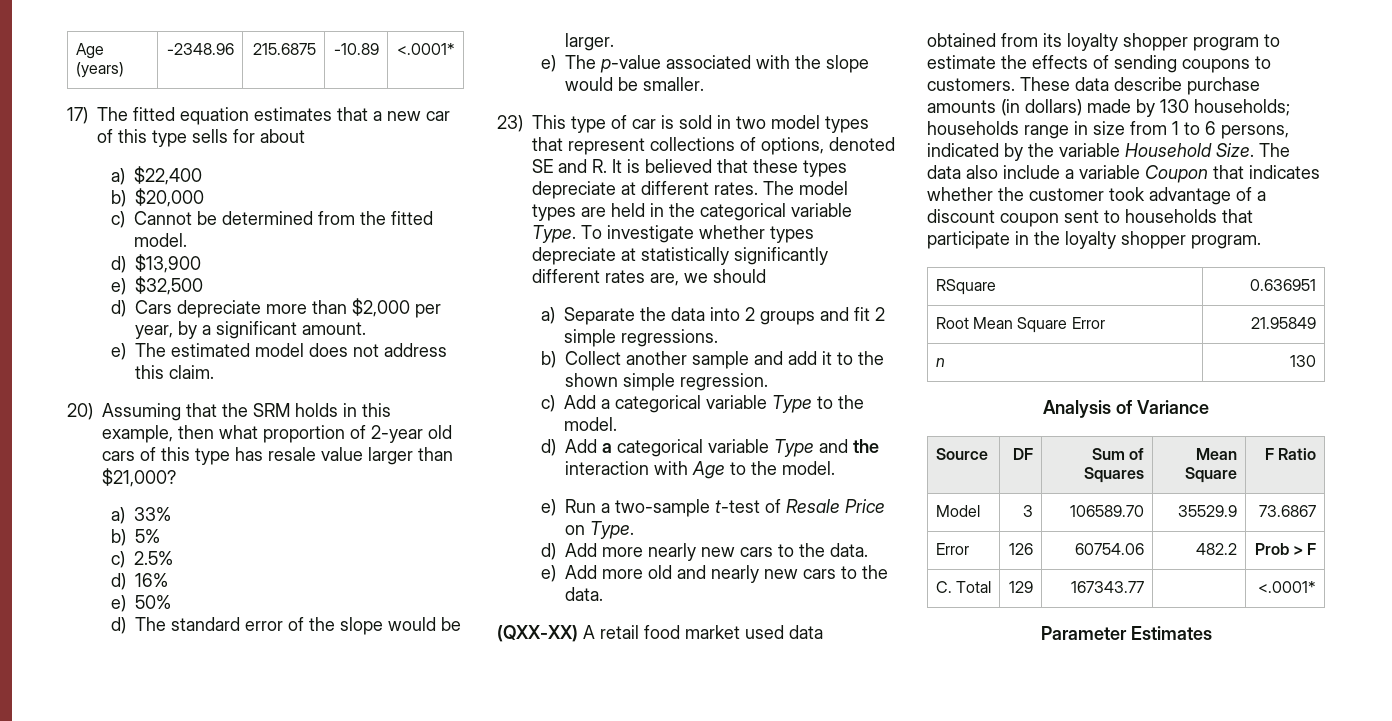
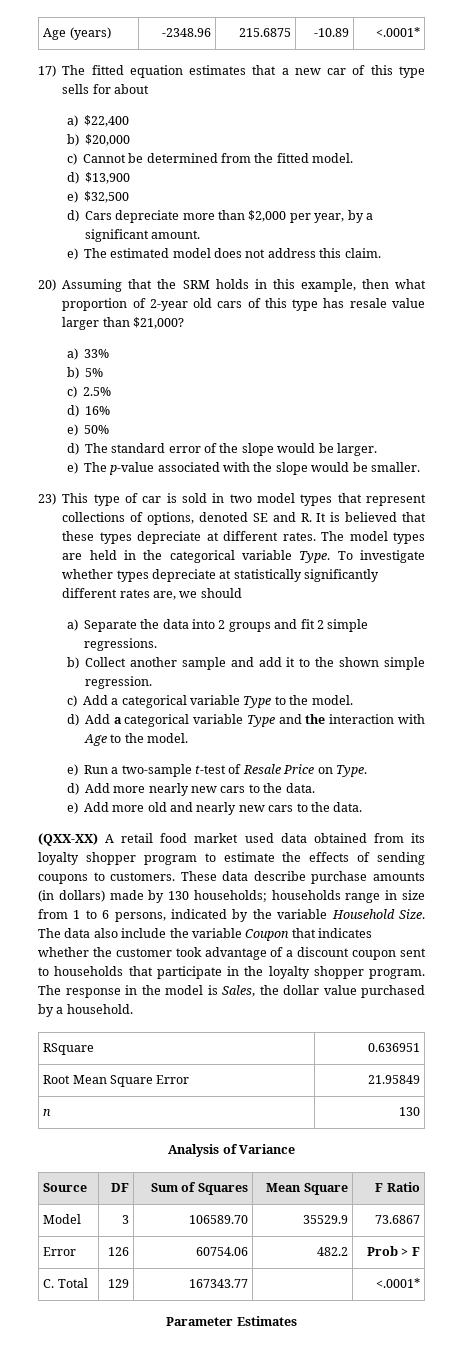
- The data also include a variable Coupon that indicates whether the customer took advantage of a discount coupon sent to households that participate in the loyalty shopper program.
+ The data also include the variable Coupon that indicates whether the customer took advantage of a discount coupon sent to households that participate in the loyalty shopper program. The response in the model is Sales, the dollar value purchased by a household.

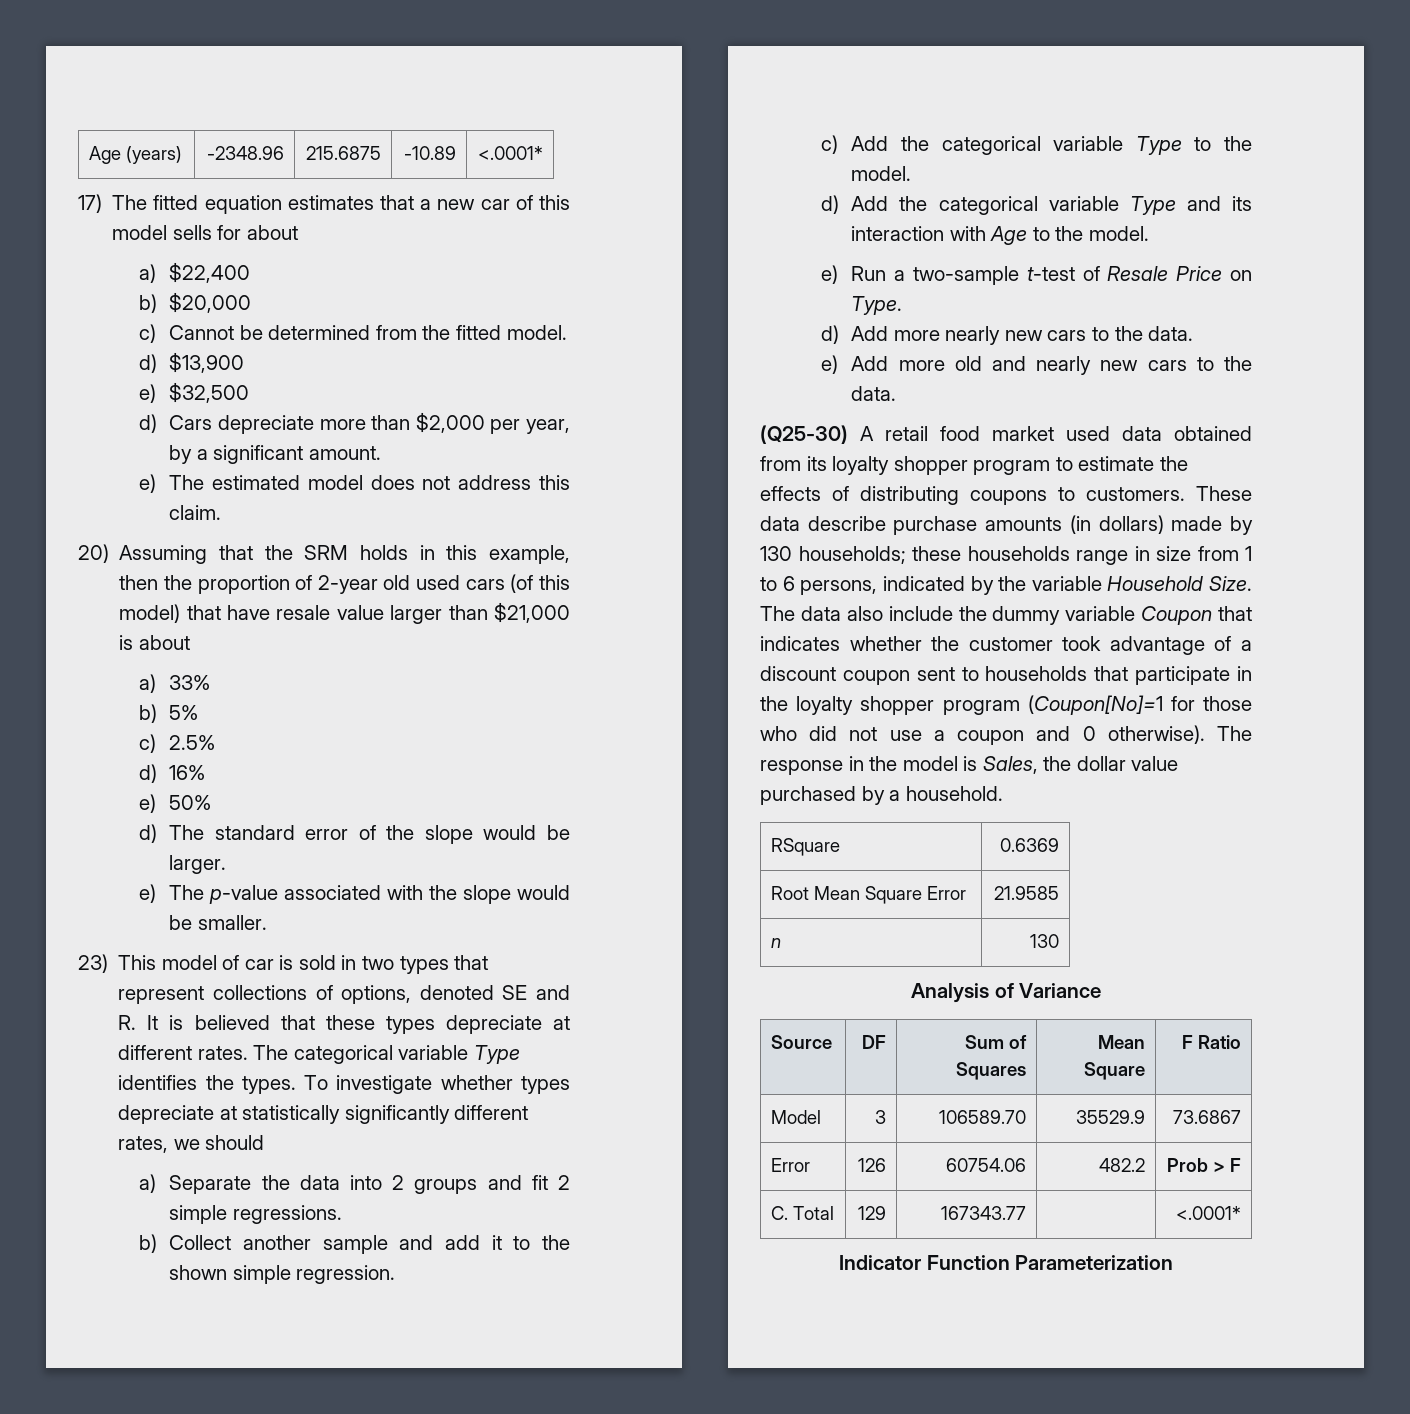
- 17) The fitted equation estimates that a new car of this type sells for about
+ 17) The fitted equation estimates that a new car of this model sells for about
- 20) Assuming that the SRM holds in this example, then what proportion of 2-year old cars of this type has resale value larger than $21,000?
+ 20) Assuming that the SRM holds in this example, then the proportion of 2-year old used cars (of this model) that have resale value larger than $21,000 is about
- 23) This type of car is sold in two model types that represent collections of options, denoted SE and R. It is believed that these types depreciate at different rates.
+ 23) This model of car is sold in two types that represent collections of options, denoted SE and R. It is believed that these types depreciate at different rates.
- The model types are held in the categorical variable Type.
+ The categorical variable Type identifies the types.
- To investigate whether types depreciate at statistically significantly different rates are, we should
+ To investigate whether types depreciate at statistically significantly different rates, we should
- c) Add a categorical variable Type to the model.
+ c) Add the categorical variable Type to the model.
- d) Add a categorical variable Type and the interaction with Age to the model.
+ d) Add the categorical variable Type and its interaction with Age to the model.
- (QXX-XX) A retail food market used data obtained from its loyalty shopper program to estimate the effects of sending coupons to customers.
+ (Q25-30) A retail food market used data obtained from its loyalty shopper program to estimate the effects of distributing coupons to customers.
- These data describe purchase amounts (in dollars) made by 130 households; households range in size from 1 to 6 persons, indicated by the variable Household Size.
+ These data describe purchase amounts (in dollars) made by 130 households; these households range in size from 1 to 6 persons, indicated by the variable Household Size.
- The data also include the variable Coupon that indicates whether the customer took advantage of a discount coupon sent to households that participate in the loyalty shopper program.
+ The data also include the dummy variable Coupon that indicates whether the customer took advantage of a discount coupon sent to households that participate in the loyalty shopper program (Coupon[No]=1 for those who did not use a coupon and 0 otherwise).
- RSquare | 0.636951
+ RSquare | 0.6369
- Root Mean Square Error | 21.95849
+ Root Mean Square Error | 21.9585
- Parameter Estimates
+ Indicator Function Parameterization

